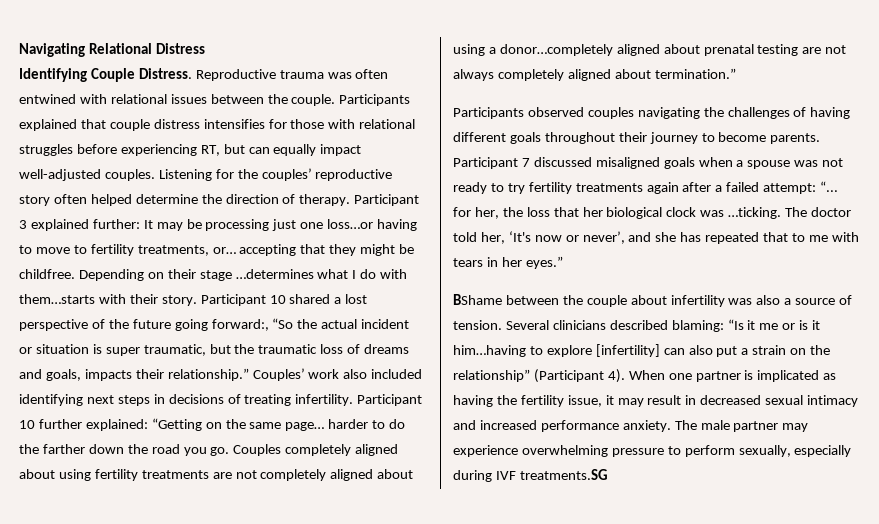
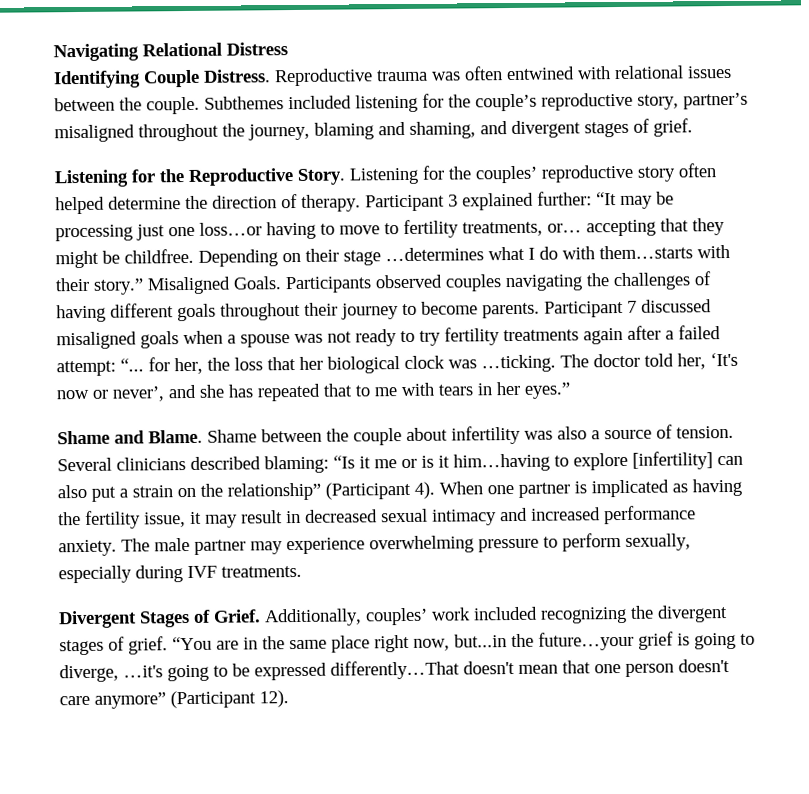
- Participants explained that couple distress intensifies for those with relational struggles before experiencing RT, but can equally impact well-adjusted couples.
+ Subthemes included listening for the couple’s reproductive story, partner’s misaligned throughout the journey, blaming and shaming, and divergent stages of grief.
+ Listening for the Reproductive Story.
- Participant 3 explained further: It may be processing just one loss…or having to move to fertility treatments, or… accepting that they might be childfree.
+ Participant 3 explained further: “It may be processing just one loss…or having to move to fertility treatments, or… accepting that they might be childfree.
- Depending on their stage …determines what I do with them…starts with their story. Participant 10 shared a lost perspective of the future going forward:, “So the actual incident or situation is super traumatic, but the traumatic loss of dreams and goals, impacts their relationship.” Couples’ work also included identifying next steps in decisions of treating infertility. Participant 10 further explained: “Getting on the same page… harder to do the farther down the road you go. Couples completely aligned about using fertility treatments are not completely aligned about using a donor…completely aligned about prenatal testing are not always completely aligned about termination.”
- Participants observed couples navigating the challenges of having different goals throughout their journey to become parents.
+ Depending on their stage …determines what I do with them…starts with their story.” Misaligned Goals. Participants observed couples navigating the challenges of having different goals throughout their journey to become parents.
- BShame between the couple about infertility was also a source of tension.
+ Shame and Blame. Shame between the couple about infertility was also a source of tension.
- The male partner may experience overwhelming pressure to perform sexually, especially during IVF treatments.SG
+ The male partner may experience overwhelming pressure to perform sexually, especially during IVF treatments.
+ Divergent Stages of Grief. Additionally, couples’ work included recognizing the divergent stages of grief. “You are in the same place right now, but...in the future…your grief is going to diverge, …it's going to be expressed differently…That doesn't mean that one person doesn't care anymore” (Participant 12).

